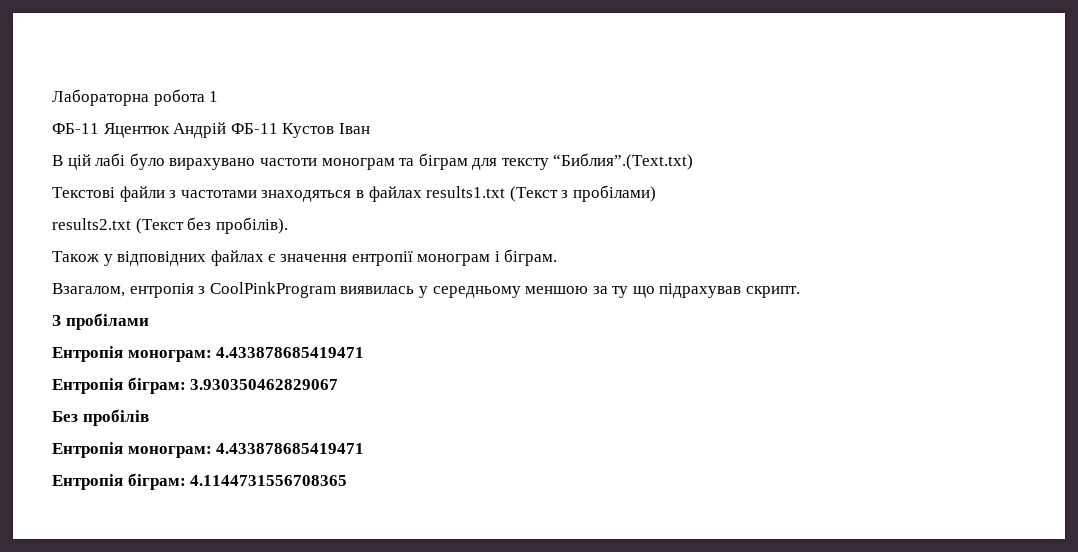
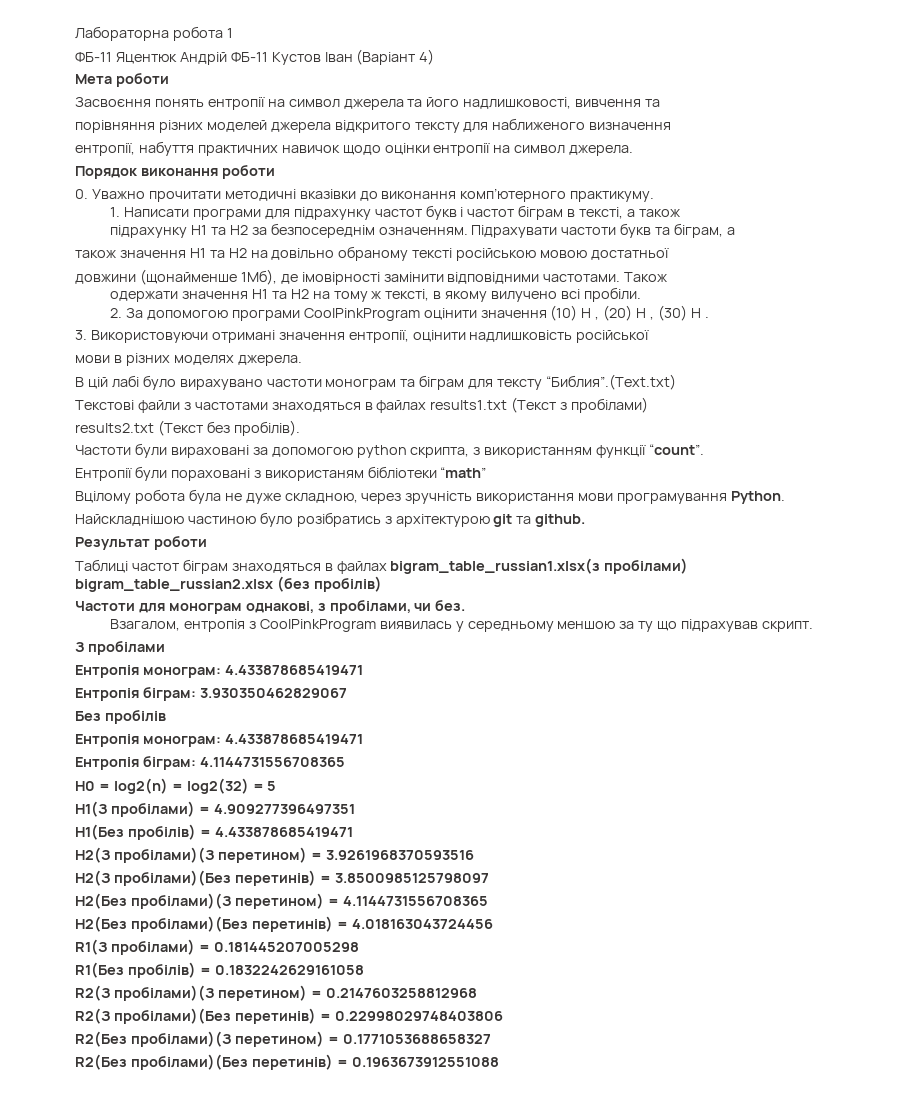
- ФБ-11 Яцентюк Андрій ФБ-11 Кустов Іван
+ ФБ-11 Яцентюк Андрій ФБ-11 Кустов Іван (Варіант 4)
+ Мета роботи
+ Засвоєння понять ентропії на символ джерела та його надлишковості, вивчення та
+ порівняння різних моделей джерела відкритого тексту для наближеного визначення
+ ентропії, набуття практичних навичок щодо оцінки ентропії на символ джерела.
+ Порядок виконання роботи
+ 0. Уважно прочитати методичні вказівки до виконання комп’ютерного практикуму.
+ 1. Написати програми для підрахунку частот букв і частот біграм в тексті, а також
+ підрахунку H1 та H2 за безпосереднім означенням. Підрахувати частоти букв та біграм, а
+ також значення H1 та H2 на довільно обраному тексті російською мовою достатньої
+ довжини (щонайменше 1Мб), де імовірності замінити відповідними частотами. Також
+ одержати значення H1 та H2 на тому ж тексті, в якому вилучено всі пробіли.
+ 2. За допомогою програми CoolPinkProgram оцінити значення (10) H , (20) H , (30) H .
+ 3. Використовуючи отримані значення ентропії, оцінити надлишковість російської
+ мови в різних моделях джерела.
- Також у відповідних файлах є значення ентропії монограм і біграм.
+ Частоти були вираховані за допомогою python скрипта, з використанням функції “count”.
+ Ентропії були пораховані з використаням бібліотеки “math”
+ Вцілому робота була не дуже складною, через зручність використання мови програмування Python.
+ Найскладнішою частиною було розібратись з архітектурою git та github.
+ Результат роботи
+ Таблиці частот біграм знаходяться в файлах bigram_table_russian1.xlsx(з пробілами) bigram_table_russian2.xlsx (без пробілів)
+ Частоти для монограм однакові, з пробілами, чи без.
+ H0 = log2(n) = log2(32) = 5
+ H1(З пробілами) = 4.909277396497351
+ H1(Без пробілів) = 4.433878685419471
+ H2(З пробілами)(З перетином) = 3.9261968370593516
+ H2(З пробілами)(Без перетинів) = 3.8500985125798097
+ H2(Без пробілами)(З перетином) = 4.1144731556708365
+ H2(Без пробілами)(Без перетинів) = 4.018163043724456
+ R1(З пробілами) = 0.181445207005298
+ R1(Без пробілів) = 0.1832242629161058
+ R2(З пробілами)(З перетином) = 0.2147603258812968
+ R2(З пробілами)(Без перетинів) = 0.22998029748403806
+ R2(Без пробілами)(З перетином) = 0.1771053688658327
+ R2(Без пробілами)(Без перетинів) = 0.1963673912551088

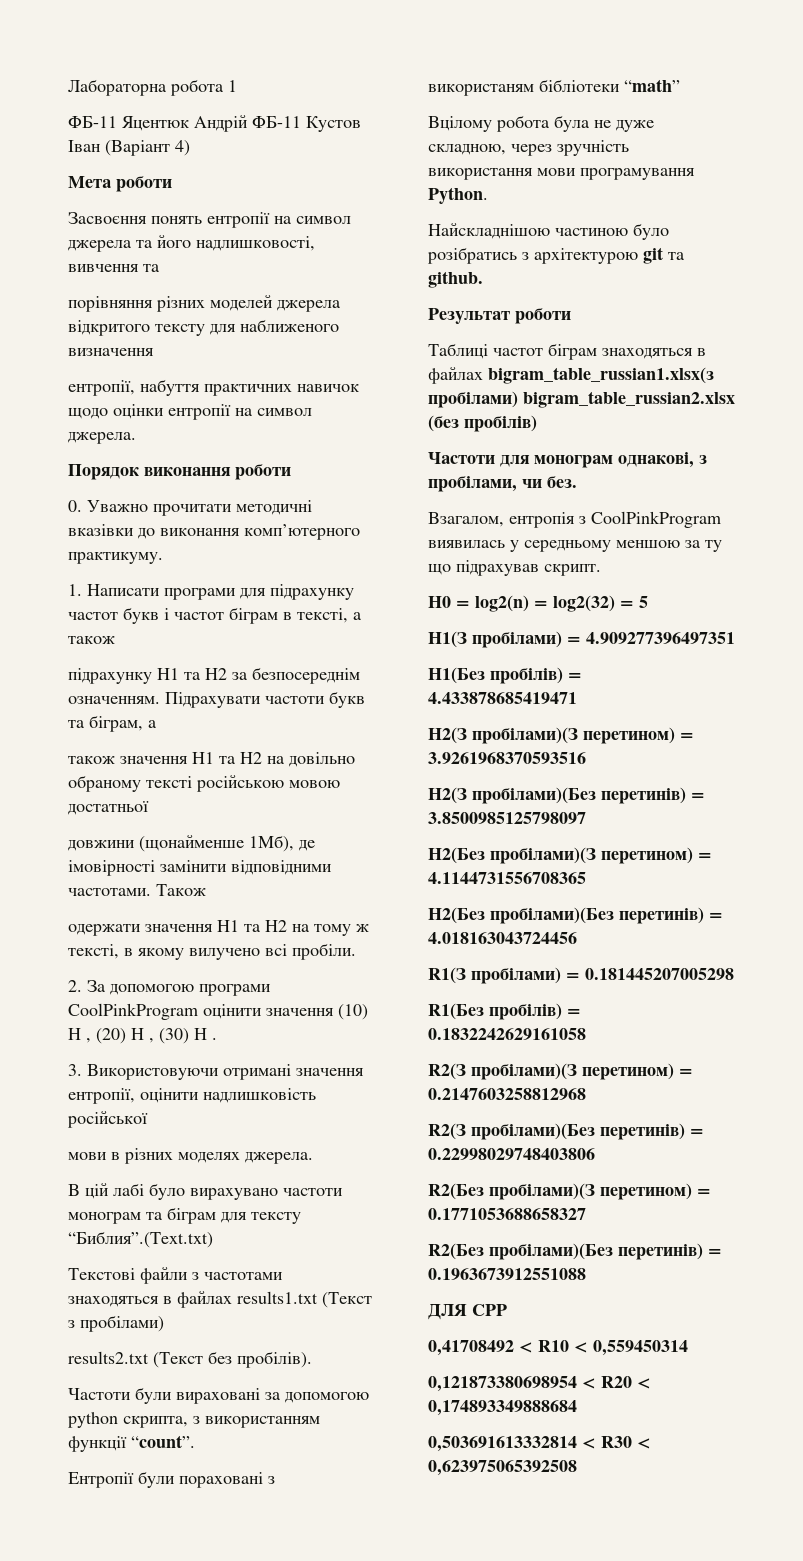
- З пробілами
- Ентропія монограм: 4.433878685419471
- Ентропія біграм: 3.930350462829067
- Без пробілів
- Ентропія монограм: 4.433878685419471
- Ентропія біграм: 4.1144731556708365
+ ДЛЯ CPP
+ 0,41708492 < R10 < 0,559450314
+ 0,121873380698954 < R20 < 0,174893349888684
+ 0,503691613332814 < R30 < 0,623975065392508

